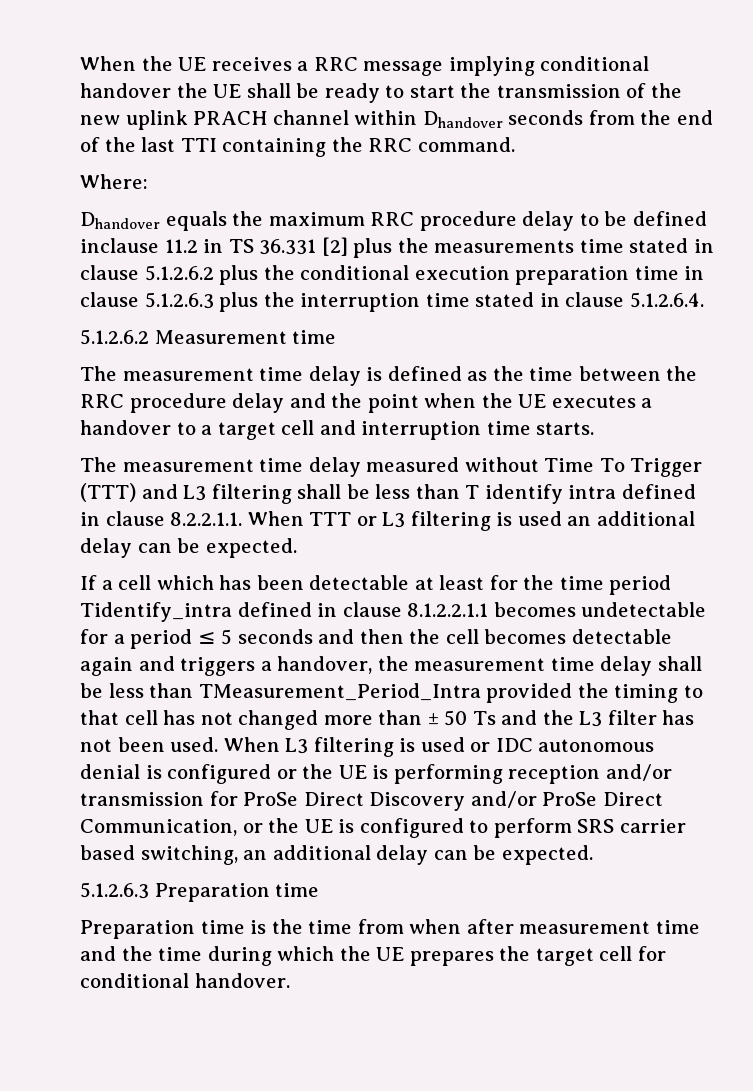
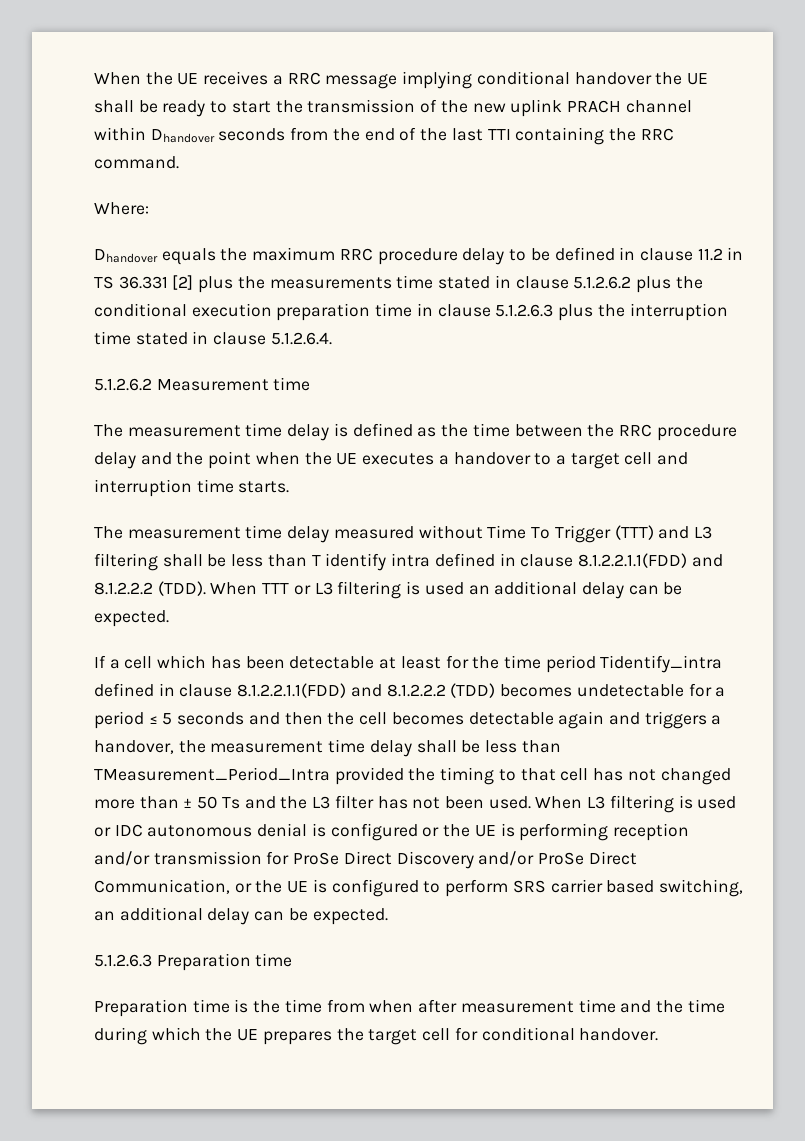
- Dhandover equals the maximum RRC procedure delay to be defined inclause 11.2 in TS 36.331 [2] plus the measurements time stated in clause 5.1.2.6.2 plus the conditional execution preparation time in clause 5.1.2.6.3 plus the interruption time stated in clause 5.1.2.6.4.
+ Dhandover equals the maximum RRC procedure delay to be defined in clause 11.2 in TS 36.331 [2] plus the measurements time stated in clause 5.1.2.6.2 plus the conditional execution preparation time in clause 5.1.2.6.3 plus the interruption time stated in clause 5.1.2.6.4.
- The measurement time delay measured without Time To Trigger (TTT) and L3 filtering shall be less than T identify intra defined in clause 8.2.2.1.1. When TTT or L3 filtering is used an additional delay can be expected.
+ The measurement time delay measured without Time To Trigger (TTT) and L3 filtering shall be less than T identify intra defined in clause 8.1.2.2.1.1(FDD) and 8.1.2.2.2 (TDD). When TTT or L3 filtering is used an additional delay can be expected.
- If a cell which has been detectable at least for the time period Tidentify_intra defined in clause 8.1.2.2.1.1 becomes undetectable for a period ≤ 5 seconds and then the cell becomes detectable again and triggers a handover, the measurement time delay shall be less than TMeasurement_Period_Intra provided the timing to that cell has not changed more than ± 50 Ts and the L3 filter has not been used.
+ If a cell which has been detectable at least for the time period Tidentify_intra defined in clause 8.1.2.2.1.1(FDD) and 8.1.2.2.2 (TDD) becomes undetectable for a period ≤ 5 seconds and then the cell becomes detectable again and triggers a handover, the measurement time delay shall be less than TMeasurement_Period_Intra provided the timing to that cell has not changed more than ± 50 Ts and the L3 filter has not been used.

